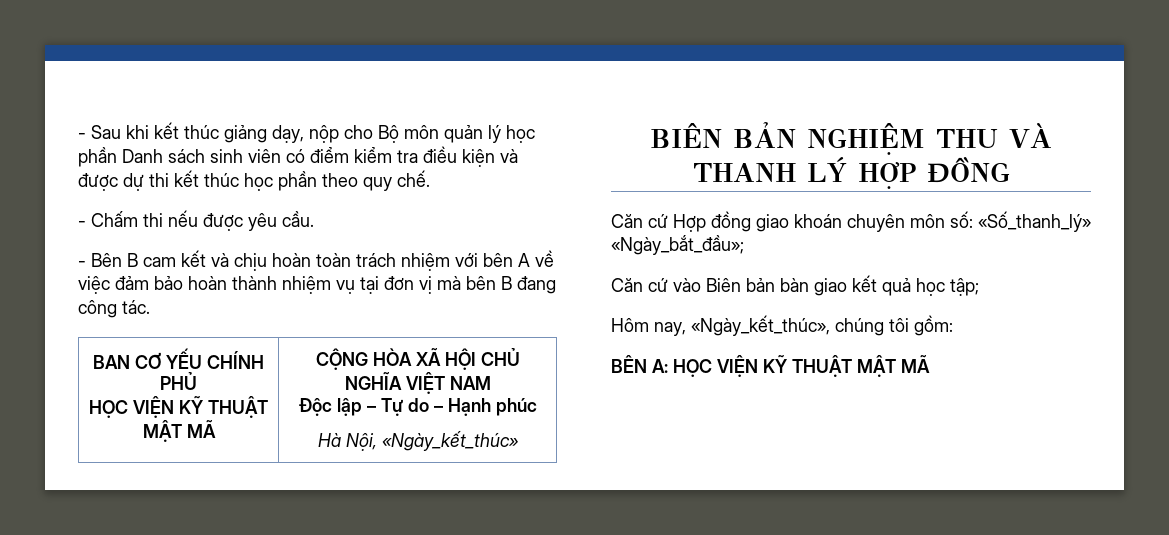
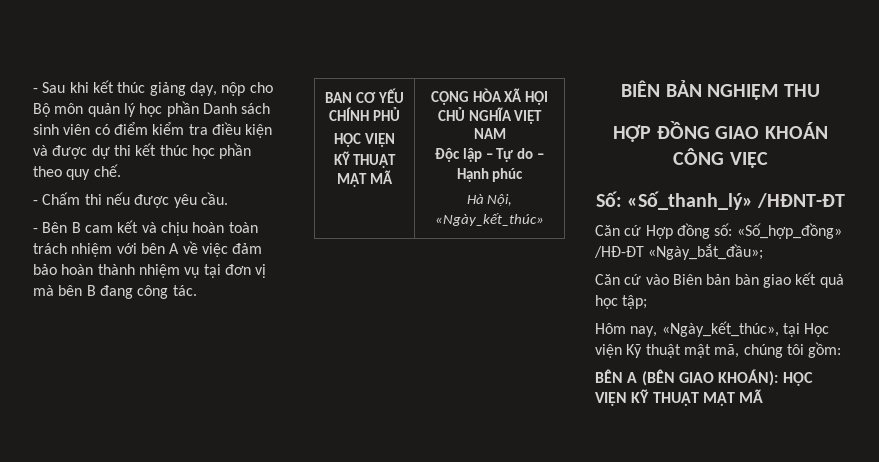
- BIÊN BẢN NGHIỆM THU VÀ THANH LÝ HỢP ĐỒNG
- Căn cứ Hợp đồng giao khoán chuyên môn số: «Số_thanh_lý» «Ngày_bắt_đầu»;
+ BIÊN BẢN NGHIỆM THU
+ HỢP ĐỒNG GIAO KHOÁN CÔNG VIỆC
+ Số: «Số_thanh_lý» /HĐNT-ĐT
+ Căn cứ Hợp đồng số: «Số_hợp_đồng» /HĐ-ĐT «Ngày_bắt_đầu»;
- Hôm nay, «Ngày_kết_thúc», chúng tôi gồm:
+ Hôm nay, «Ngày_kết_thúc», tại Học viện Kỹ thuật mật mã, chúng tôi gồm:
- BÊN A: HỌC VIỆN KỸ THUẬT MẬT MÃ
+ BÊN A (BÊN GIAO KHOÁN): HỌC VIỆN KỸ THUẬT MẬT MÃ

